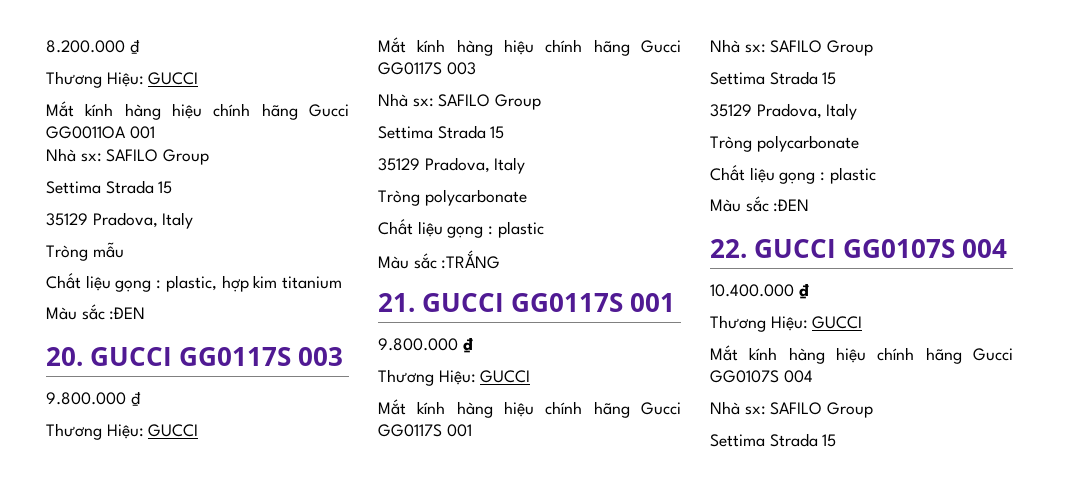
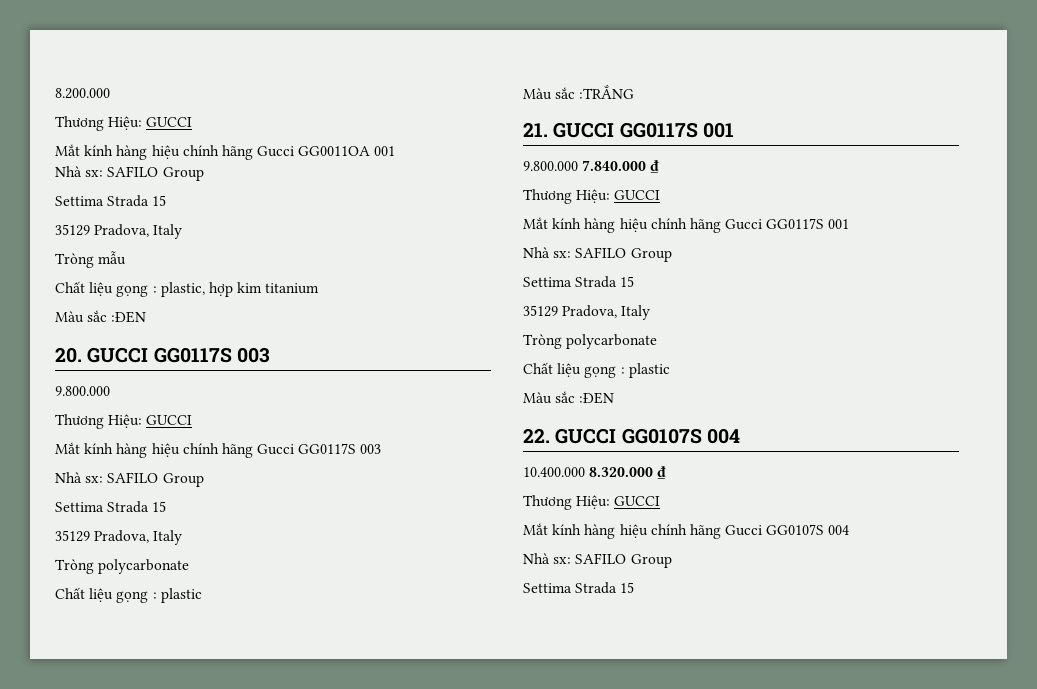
- 8.200.000 ₫
+ 8.200.000
  20. GUCCI GG0117S 003
- 9.800.000 ₫
+ 9.800.000
  21. GUCCI GG0117S 001
- 9.800.000 ₫
+ 9.800.000 7.840.000 ₫
- 10.400.000 ₫
+ 10.400.000 8.320.000 ₫

